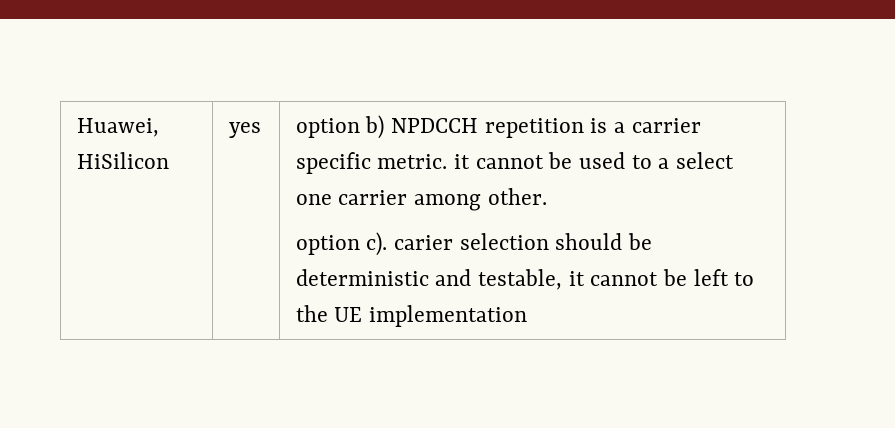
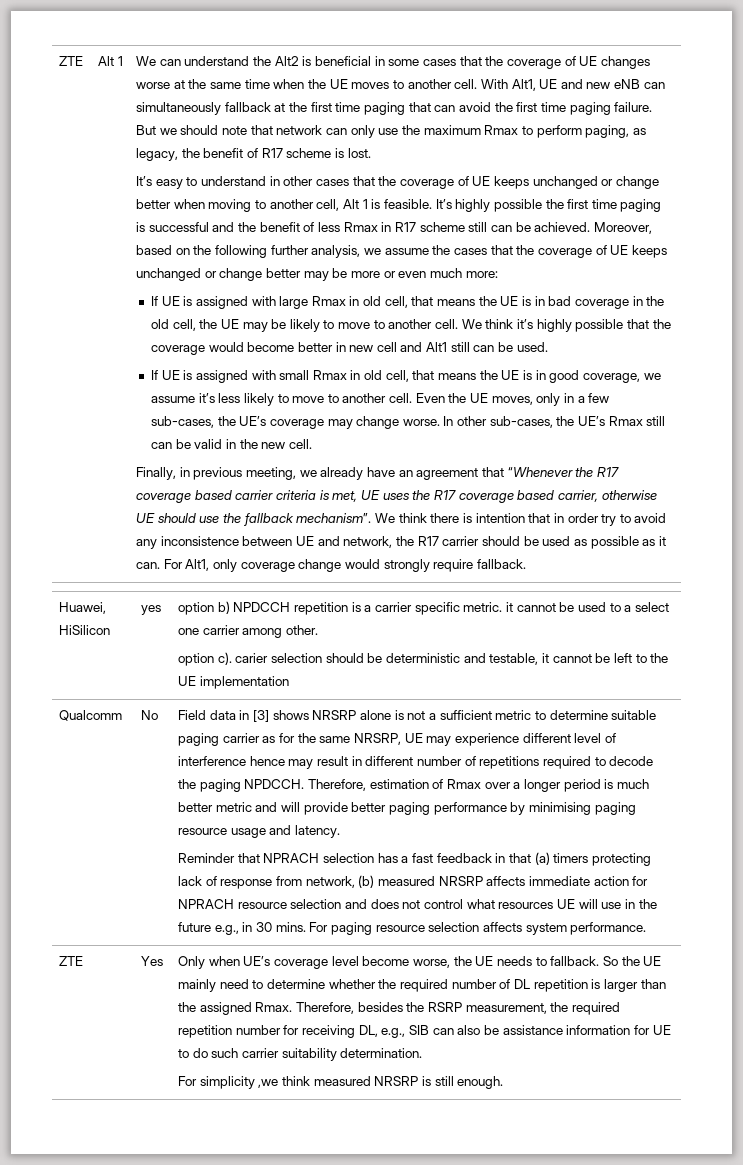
+ ZTE | Alt 1 | We can understand the Alt2 is beneficial in some cases that the coverage of UE changes worse at the same time when the UE moves to another cell. With Alt1, UE and new eNB can simultaneously fallback at the first time paging that can avoid the first time paging failure. But we should note that network can only use the maximum Rmax to perform paging, as legacy, the benefit of R17 scheme is lost.
+ It’s easy to understand in other cases that the coverage of UE keeps unchanged or change better when moving to another cell, Alt 1 is feasible. It’s highly possible the first time paging is successful and the benefit of less Rmax in R17 scheme still can be achieved. Moreover, based on the following further analysis, we assume the cases that the coverage of UE keeps unchanged or change better may be more or even much more:
+ If UE is assigned with large Rmax in old cell, that means the UE is in bad coverage in the old cell, the UE may be likely to move to another cell. We think it’s highly possible that the coverage would become better in new cell and Alt1 still can be used.
+ If UE is assigned with small Rmax in old cell, that means the UE is in good coverage, we assume it’s less likely to move to another cell. Even the UE moves, only in a few sub-cases, the UE’s coverage may change worse. In other sub-cases, the UE’s Rmax still can be valid in the new cell.
+ Finally, in previous meeting, we already have an agreement that “Whenever the R17 coverage based carrier criteria is met, UE uses the R17 coverage based carrier, otherwise UE should use the fallback mechanism”. We think there is intention that in order try to avoid any inconsistence between UE and network, the R17 carrier should be used as possible as it can. For Alt1, only coverage change would strongly require fallback.
+ Qualcomm | No | Field data in [3] shows NRSRP alone is not a sufficient metric to determine suitable paging carrier as for the same NRSRP, UE may experience different level of interference hence may result in different number of repetitions required to decode the paging NPDCCH. Therefore, estimation of Rmax over a longer period is much better metric and will provide better paging performance by minimising paging resource usage and latency.
+ Reminder that NPRACH selection has a fast feedback in that (a) timers protecting lack of response from network, (b) measured NRSRP affects immediate action for NPRACH resource selection and does not control what resources UE will use in the future e.g., in 30 mins. For paging resource selection affects system performance.
+ ZTE | Yes | Only when UE’s coverage level become worse, the UE needs to fallback. So the UE mainly need to determine whether the required number of DL repetition is larger than the assigned Rmax. Therefore, besides the RSRP measurement, the required repetition number for receiving DL, e.g., SIB can also be assistance information for UE to do such carrier suitability determination.
+ For simplicity ,we think measured NRSRP is still enough.

